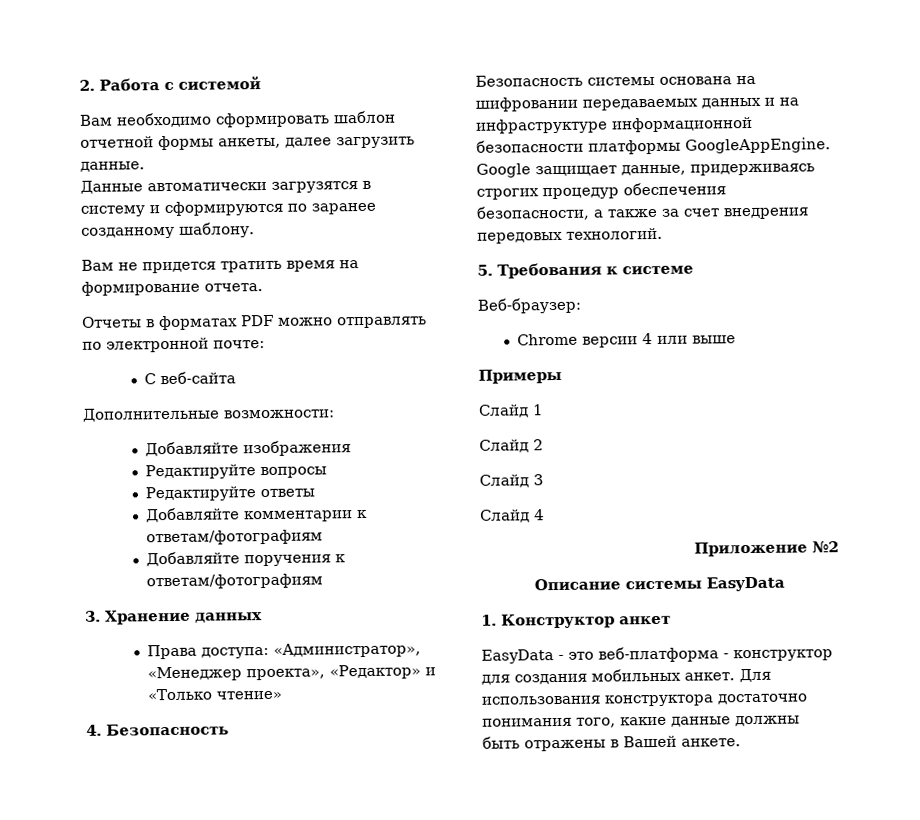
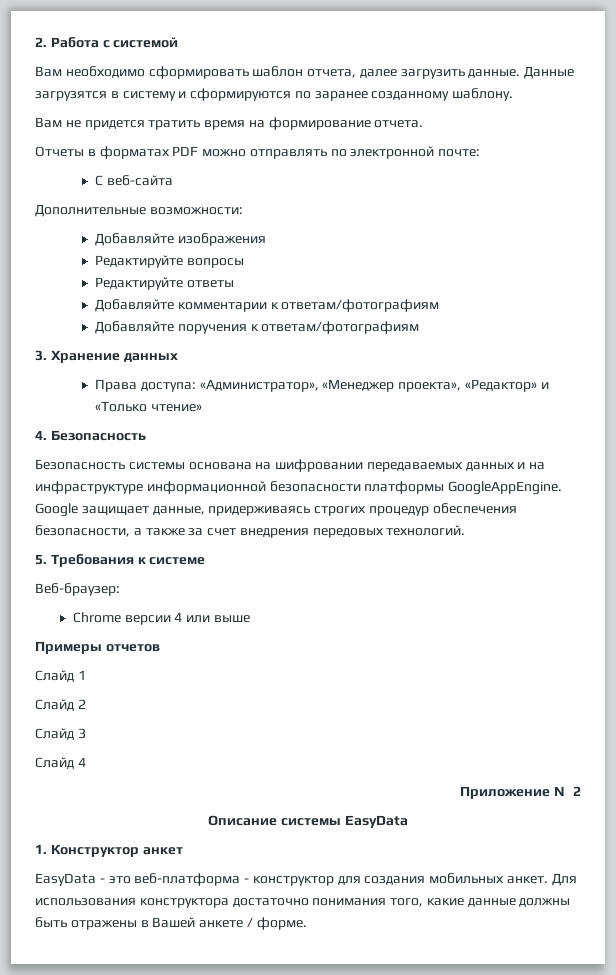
- Вам необходимо сформировать шаблон отчетной формы анкеты, далее загрузить данные.
- Данные автоматически загрузятся в систему и сформируются по заранее созданному шаблону.
+ Вам необходимо сформировать шаблон отчета, далее загрузить данные. Данные загрузятся в систему и сформируются по заранее созданному шаблону.
- Примеры
+ Примеры отчетов
- Для использования конструктора достаточно понимания того, какие данные должны быть отражены в Вашей анкете.
+ Для использования конструктора достаточно понимания того, какие данные должны быть отражены в Вашей анкете / форме.

